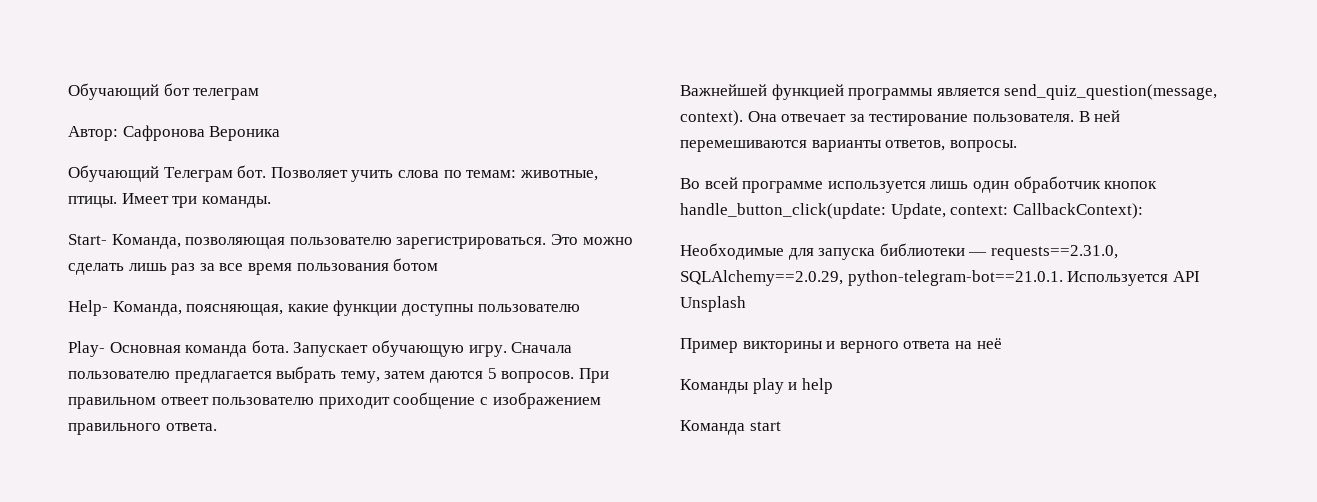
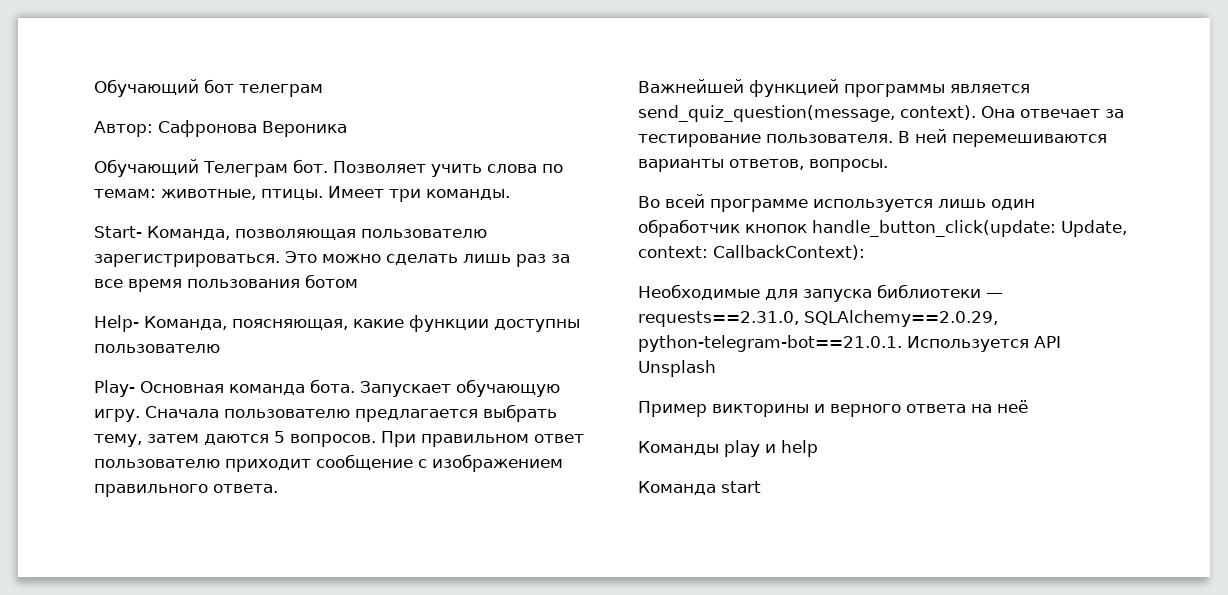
- При правильном отвеет пользователю приходит сообщение с изображением правильного ответа.
+ При правильном ответ пользователю приходит сообщение с изображением правильного ответа.

